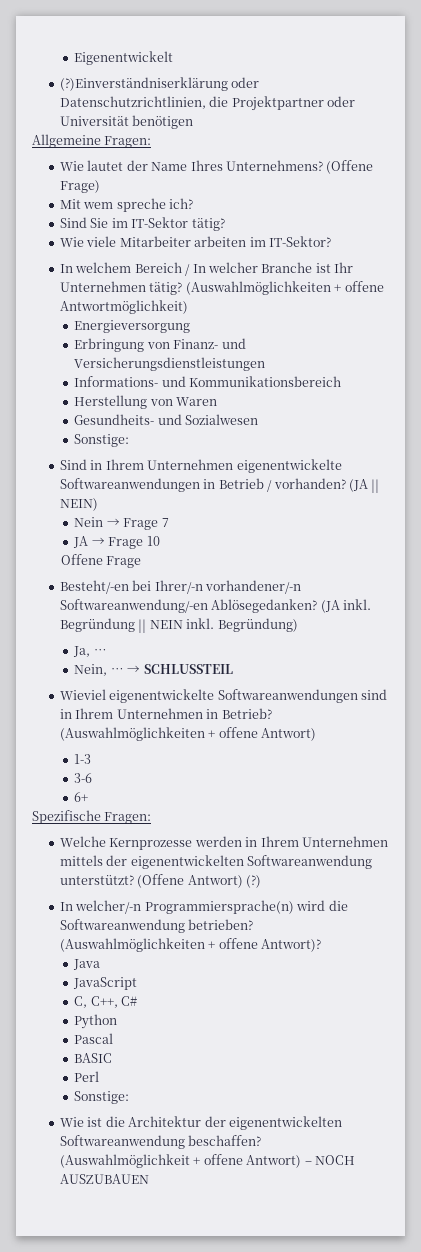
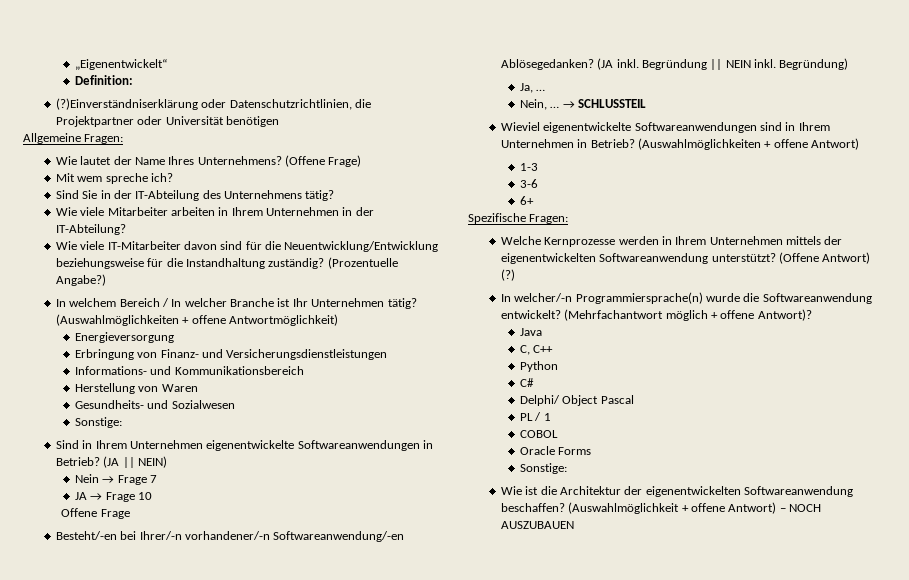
- Eigenentwickelt
+ „Eigenentwickelt“
+ Definition:
- Sind Sie im IT-Sektor tätig?
+ Sind Sie in der IT-Abteilung des Unternehmens tätig?
- Wie viele Mitarbeiter arbeiten im IT-Sektor?
+ Wie viele Mitarbeiter arbeiten in Ihrem Unternehmen in der IT-Abteilung?
+ Wie viele IT-Mitarbeiter davon sind für die Neuentwicklung/Entwicklung beziehungsweise für die Instandhaltung zuständig? (Prozentuelle Angabe?)
- Sind in Ihrem Unternehmen eigenentwickelte Softwareanwendungen in Betrieb / vorhanden?
+ Sind in Ihrem Unternehmen eigenentwickelte Softwareanwendungen in Betrieb?
- In welcher/-n Programmiersprache(n) wird die Softwareanwendung betrieben? (Auswahlmöglichkeiten + offene Antwort)?
+ In welcher/-n Programmiersprache(n) wurde die Softwareanwendung entwickelt? (Mehrfachantwort möglich + offene Antwort)?
- JavaScript
- C, C++, C#
+ C, C++
- Pascal
- BASIC
- Perl
+ C#
+ Delphi/ Object Pascal
+ PL / 1
+ COBOL
+ Oracle Forms

